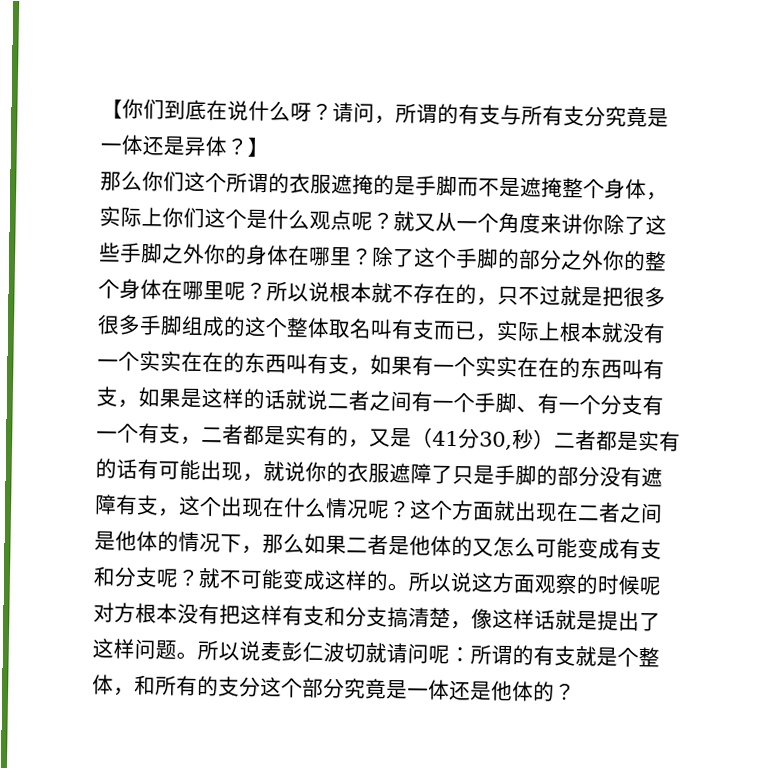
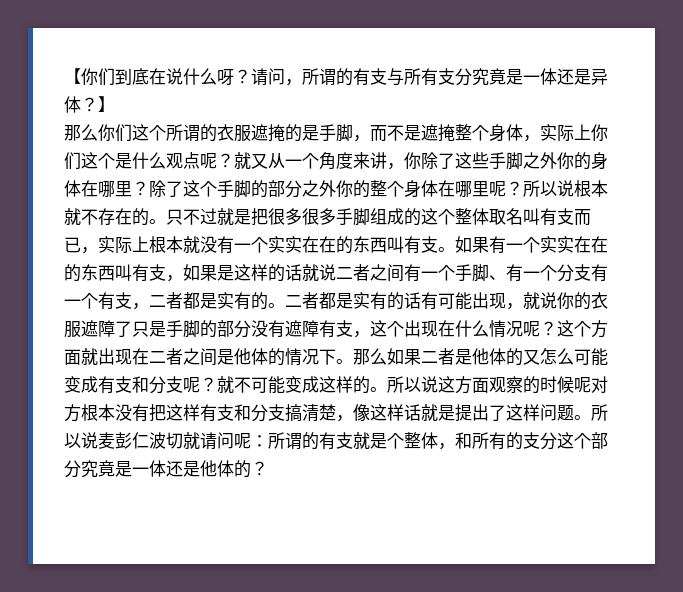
- 那么你们这个所谓的衣服遮掩的是手脚而不是遮掩整个身体，实际上你们这个是什么观点呢？
+ 那么你们这个所谓的衣服遮掩的是手脚，而不是遮掩整个身体，实际上你们这个是什么观点呢？
- 就又从一个角度来讲你除了这些手脚之外你的身体在哪里？
+ 就又从一个角度来讲，你除了这些手脚之外你的身体在哪里？
- 所以说根本就不存在的，只不过就是把很多很多手脚组成的这个整体取名叫有支而已，实际上根本就没有一个实实在在的东西叫有支，如果有一个实实在在的东西叫有支，如果是这样的话就说二者之间有一个手脚、有一个分支有一个有支，二者都是实有的，又是（41分30,秒）二者都是实有的话有可能出现，就说你的衣服遮障了只是手脚的部分没有遮障有支，这个出现在什么情况呢？
+ 所以说根本就不存在的。只不过就是把很多很多手脚组成的这个整体取名叫有支而已，实际上根本就没有一个实实在在的东西叫有支。如果有一个实实在在的东西叫有支，如果是这样的话就说二者之间有一个手脚、有一个分支有一个有支，二者都是实有的。二者都是实有的话有可能出现，就说你的衣服遮障了只是手脚的部分没有遮障有支，这个出现在什么情况呢？
- 这个方面就出现在二者之间是他体的情况下，那么如果二者是他体的又怎么可能变成有支和分支呢？
+ 这个方面就出现在二者之间是他体的情况下。那么如果二者是他体的又怎么可能变成有支和分支呢？

